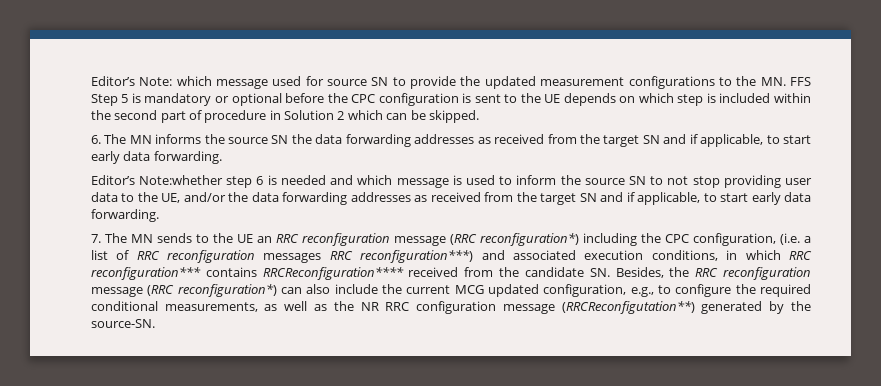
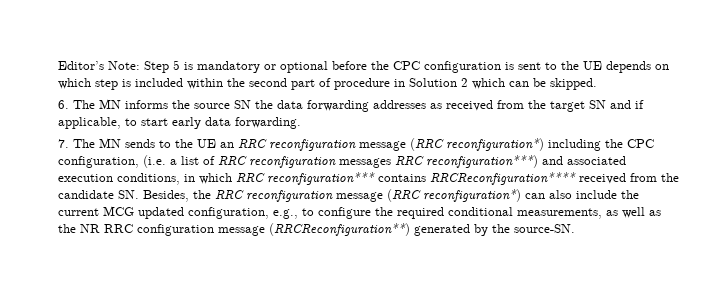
- Editor’s Note: which message used for source SN to provide the updated measurement configurations to the MN. FFS Step 5 is mandatory or optional before the CPC configuration is sent to the UE depends on which step is included within the second part of procedure in Solution 2 which can be skipped.
+ Editor’s Note: Step 5 is mandatory or optional before the CPC configuration is sent to the UE depends on which step is included within the second part of procedure in Solution 2 which can be skipped.
- Editor’s Note:whether step 6 is needed and which message is used to inform the source SN to not stop providing user data to the UE, and/or the data forwarding addresses as received from the target SN and if applicable, to start early data forwarding.
- 7. The MN sends to the UE an RRC reconfiguration message (RRC reconfiguration*) including the CPC configuration, (i.e. a list of RRC reconfiguration messages RRC reconfiguration***) and associated execution conditions, in which RRC reconfiguration*** contains RRCReconfiguration**** received from the candidate SN. Besides, the RRC reconfiguration message (RRC reconfiguration*) can also include the current MCG updated configuration, e.g., to configure the required conditional measurements, as well as the NR RRC configuration message (RRCReconfigutation**) generated by the source-SN.
+ 7. The MN sends to the UE an RRC reconfiguration message (RRC reconfiguration*) including the CPC configuration, (i.e. a list of RRC reconfiguration messages RRC reconfiguration***) and associated execution conditions, in which RRC reconfiguration*** contains RRCReconfiguration**** received from the candidate SN. Besides, the RRC reconfiguration message (RRC reconfiguration*) can also include the current MCG updated configuration, e.g., to configure the required conditional measurements, as well as the NR RRC configuration message (RRCReconfiguration**) generated by the source-SN.

